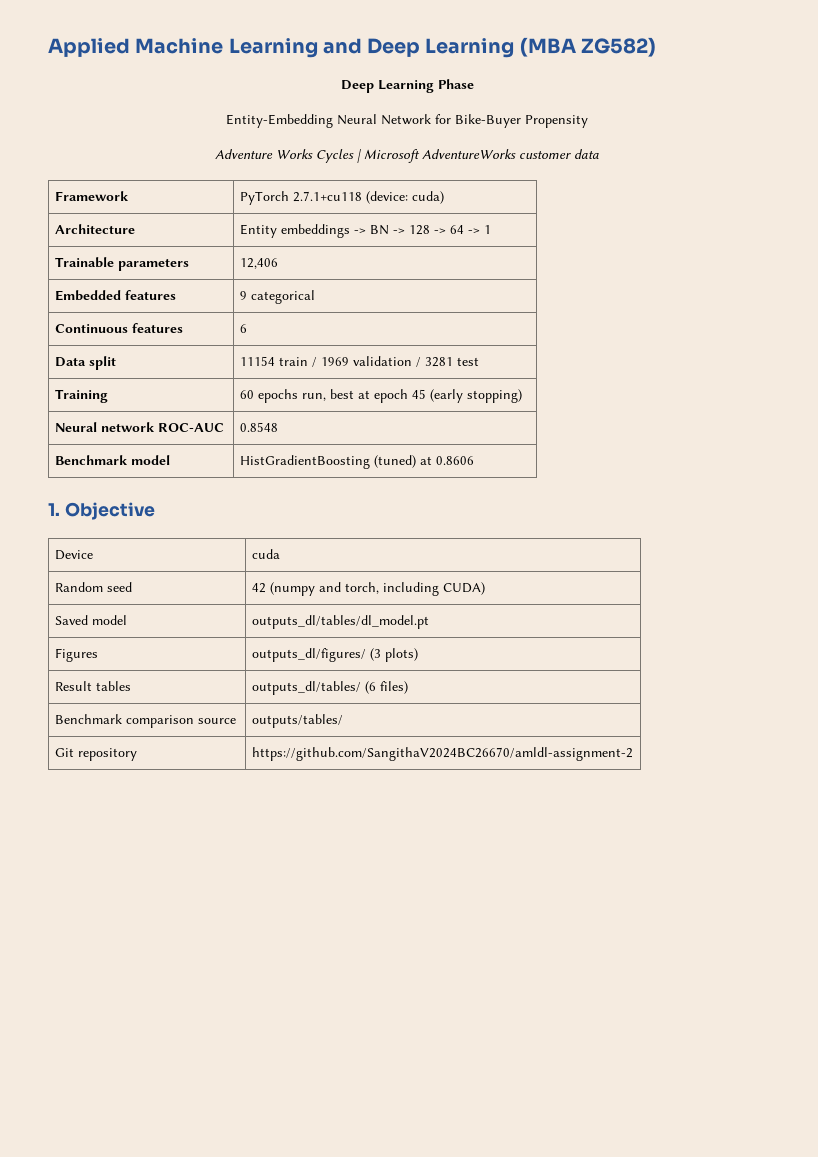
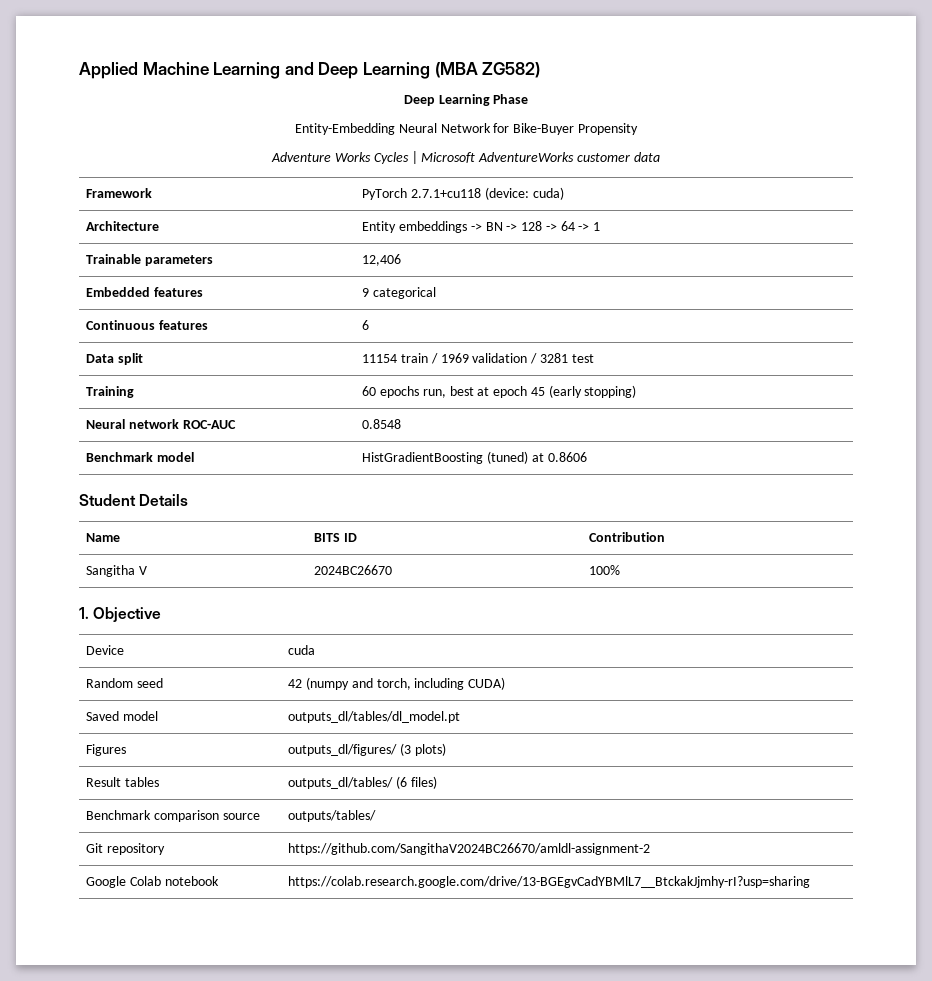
+ Student Details
+ Name | BITS ID | Contribution
+ Sangitha V | 2024BC26670 | 100%
+ Google Colab notebook | https://colab.research.google.com/drive/13-BGEgvCadYBMlL7__BtckakJjmhy-rI?usp=sharing

